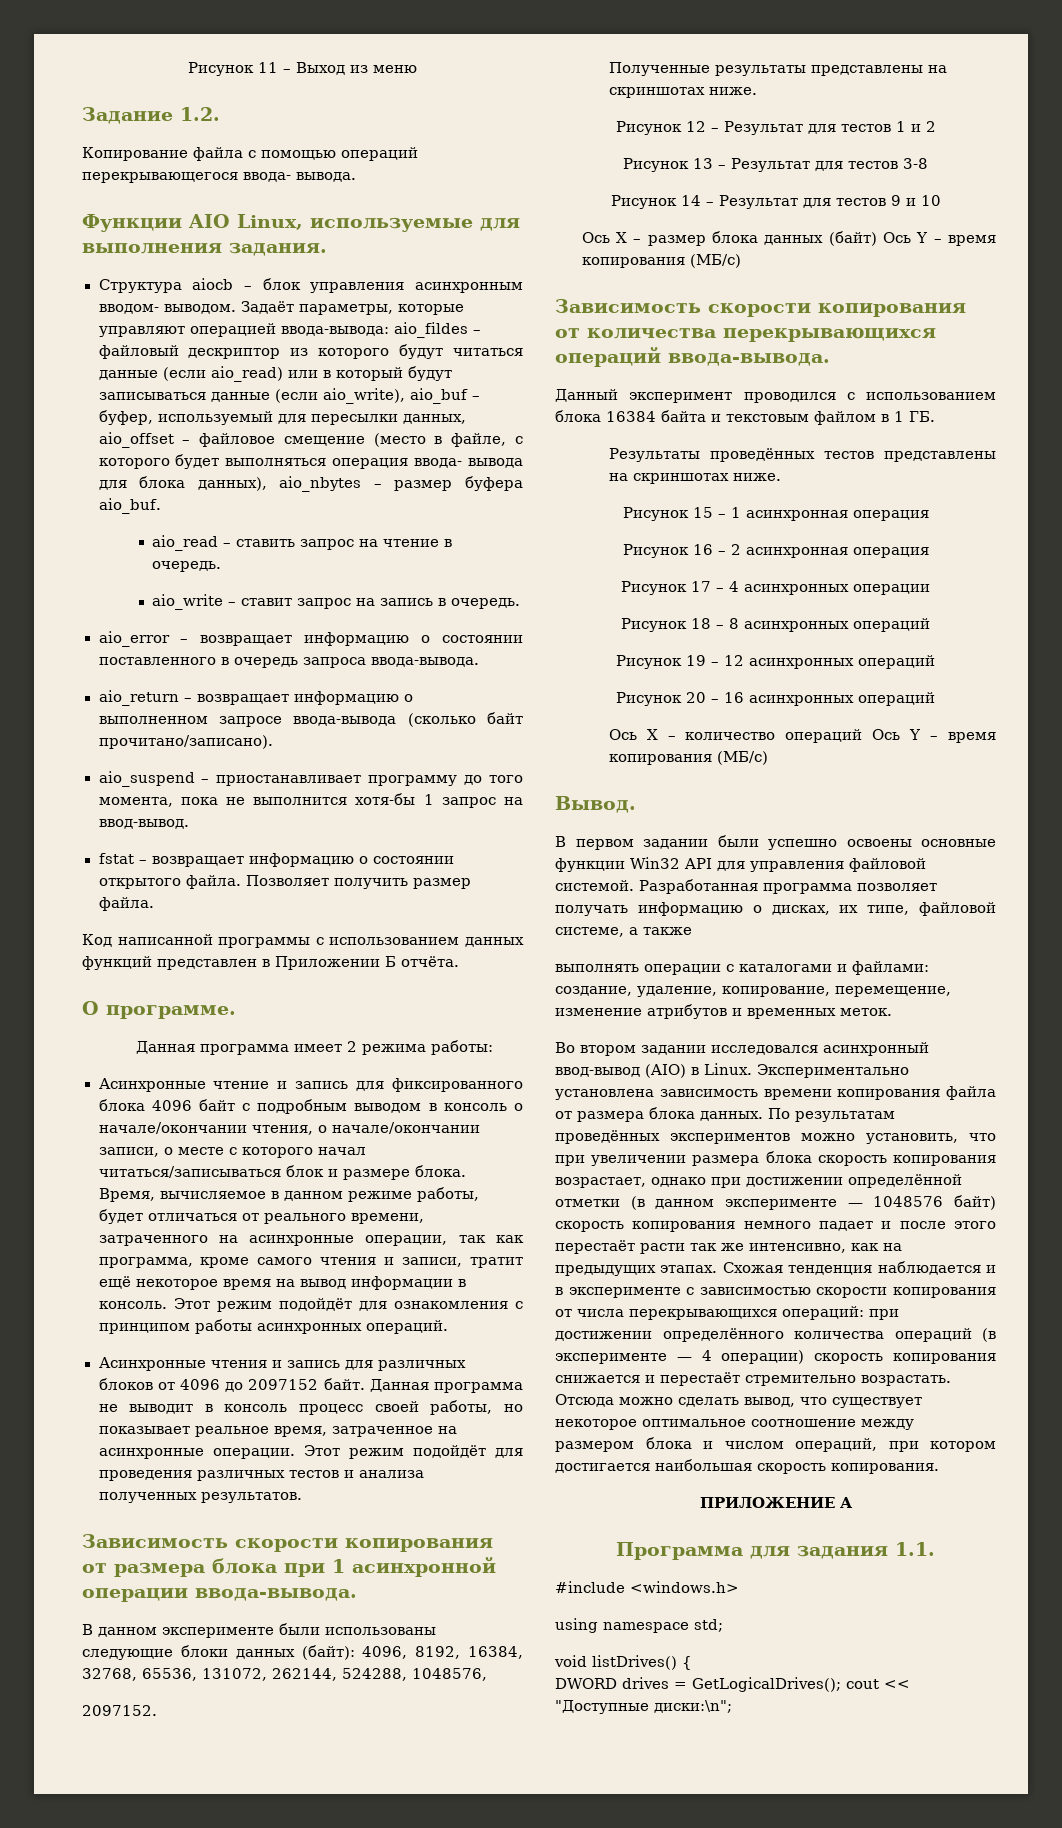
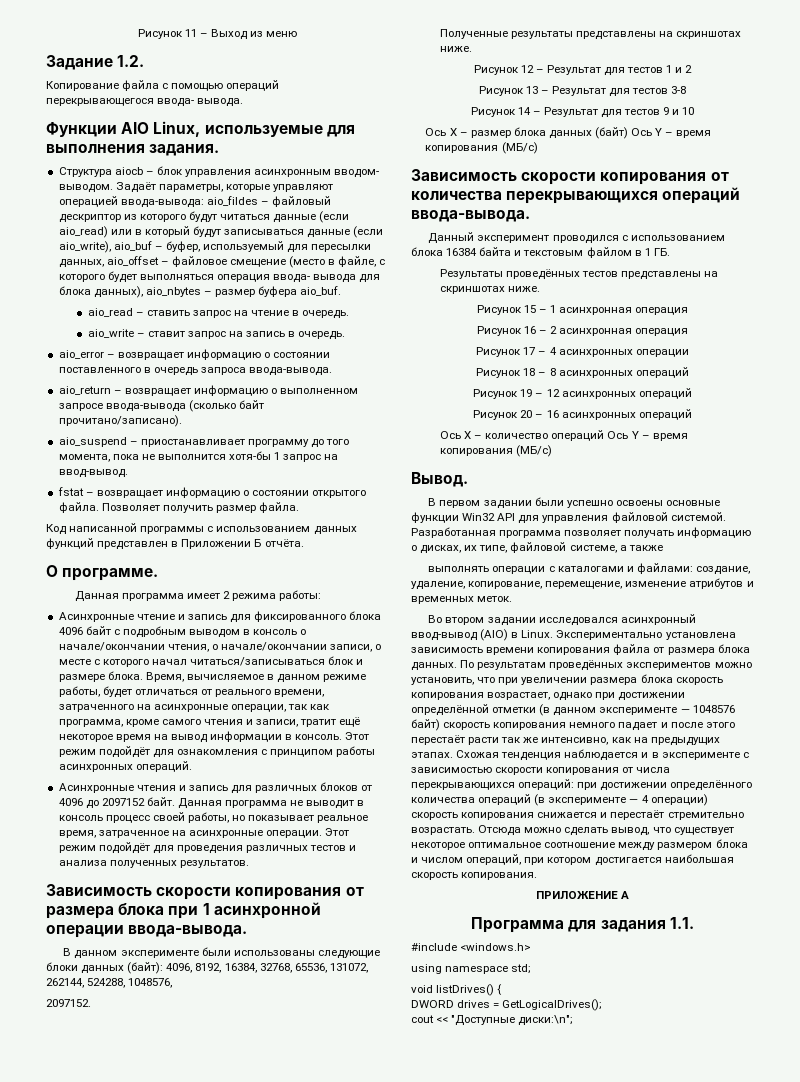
- DWORD drives = GetLogicalDrives(); cout << "Доступные диски:\n";
+ DWORD drives = GetLogicalDrives();
+ cout << "Доступные диски:\n";

